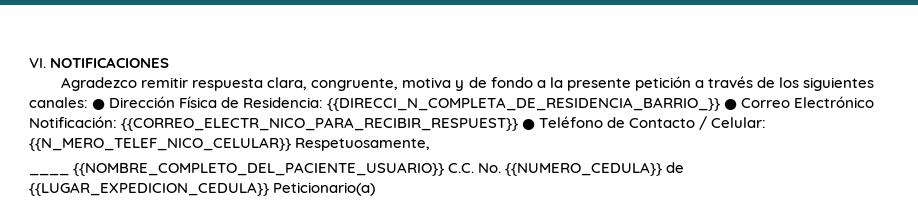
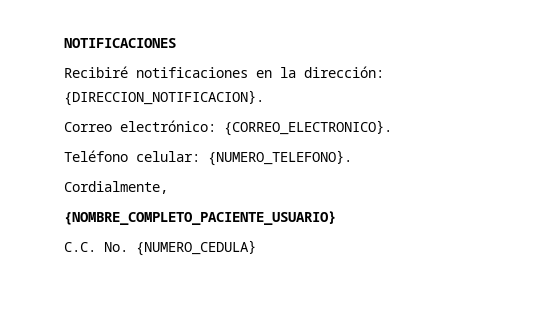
- VI. NOTIFICACIONES
+ NOTIFICACIONES
- Agradezco remitir respuesta clara, congruente, motiva y de fondo a la presente petición a través de los siguientes canales: ● Dirección Física de Residencia: {{DIRECCI_N_COMPLETA_DE_RESIDENCIA_BARRIO_}} ● Correo Electrónico Notificación: {{CORREO_ELECTR_NICO_PARA_RECIBIR_RESPUEST}} ● Teléfono de Contacto / Celular: {{N_MERO_TELEF_NICO_CELULAR}} Respetuosamente,
- ____ {{NOMBRE_COMPLETO_DEL_PACIENTE_USUARIO}} C.C. No. {{NUMERO_CEDULA}} de {{LUGAR_EXPEDICION_CEDULA}} Peticionario(a)
+ Recibiré notificaciones en la dirección: {DIRECCION_NOTIFICACION}.
+ Correo electrónico: {CORREO_ELECTRONICO}.
+ Teléfono celular: {NUMERO_TELEFONO}.
+ Cordialmente,
+ {NOMBRE_COMPLETO_PACIENTE_USUARIO}
+ C.C. No. {NUMERO_CEDULA}

